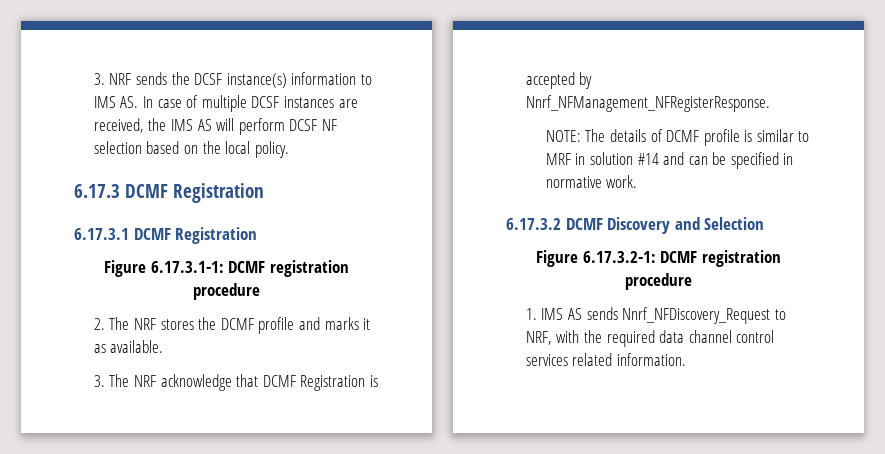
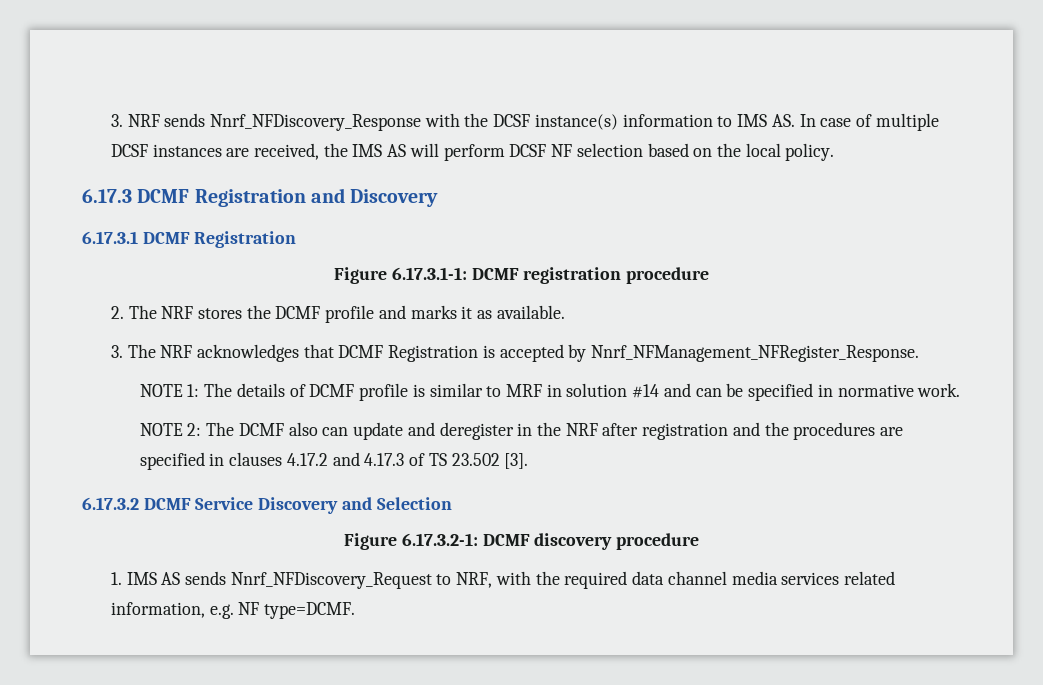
- 3. NRF sends the DCSF instance(s) information to IMS AS. In case of multiple DCSF instances are received, the IMS AS will perform DCSF NF selection based on the local policy.
+ 3. NRF sends Nnrf_NFDiscovery_Response with the DCSF instance(s) information to IMS AS. In case of multiple DCSF instances are received, the IMS AS will perform DCSF NF selection based on the local policy.
- 6.17.3 DCMF Registration
+ 6.17.3 DCMF Registration and Discovery
- 3. The NRF acknowledge that DCMF Registration is accepted by Nnrf_NFManagement_NFRegisterResponse.
- NOTE: The details of DCMF profile is similar to MRF in solution #14 and can be specified in normative work.
+ 3. The NRF acknowledges that DCMF Registration is accepted by Nnrf_NFManagement_NFRegister_Response.
+ NOTE 1: The details of DCMF profile is similar to MRF in solution #14 and can be specified in normative work.
+ NOTE 2: The DCMF also can update and deregister in the NRF after registration and the procedures are specified in clauses 4.17.2 and 4.17.3 of TS 23.502 [3].
- 6.17.3.2 DCMF Discovery and Selection
+ 6.17.3.2 DCMF Service Discovery and Selection
- Figure 6.17.3.2-1: DCMF registration procedure
+ Figure 6.17.3.2-1: DCMF discovery procedure
- 1. IMS AS sends Nnrf_NFDiscovery_Request to NRF, with the required data channel control services related information.
+ 1. IMS AS sends Nnrf_NFDiscovery_Request to NRF, with the required data channel media services related information, e.g. NF type=DCMF.

